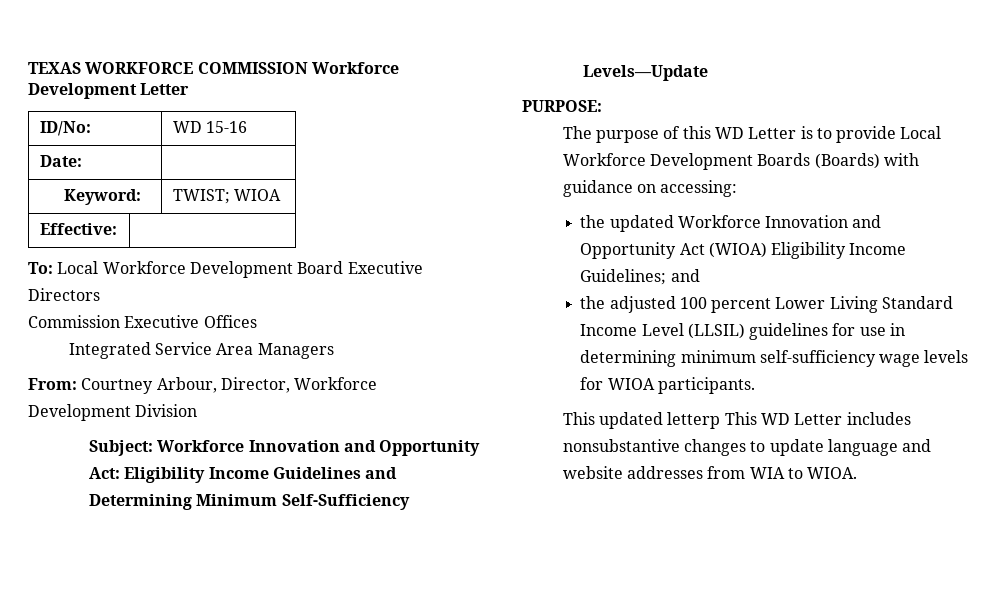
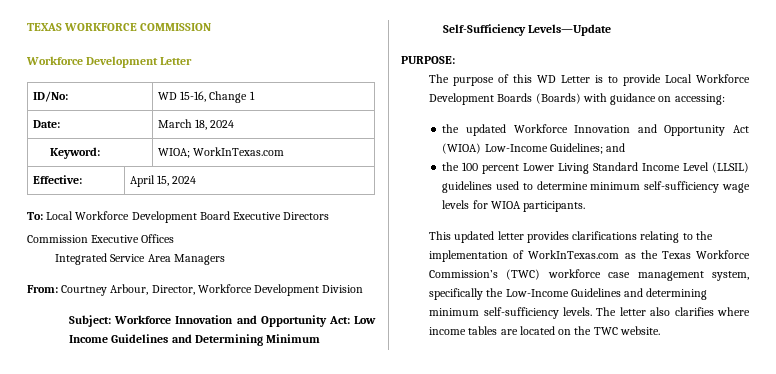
- TEXAS WORKFORCE COMMISSION Workforce Development Letter
+ TEXAS WORKFORCE COMMISSION
+ Workforce Development Letter
- ID/No: | WD 15-16
- Date: |
+ ID/No: | WD 15-16, Change 1
+ Date: | March 18, 2024
- Keyword: | TWIST; WIOA
+ Keyword: | WIOA; WorkInTexas.com
- Effective: |
+ Effective: | April 15, 2024
- Subject: Workforce Innovation and Opportunity Act: Eligibility Income Guidelines and Determining Minimum Self-Sufficiency Levels—Update
+ Subject: Workforce Innovation and Opportunity Act: Low Income Guidelines and Determining Minimum Self-Sufficiency Levels—Update
- the updated Workforce Innovation and Opportunity Act (WIOA) Eligibility Income Guidelines; and
+ the updated Workforce Innovation and Opportunity Act (WIOA) Low-Income Guidelines; and
- the adjusted 100 percent Lower Living Standard Income Level (LLSIL) guidelines for use in determining minimum self-sufficiency wage levels for WIOA participants.
+ the 100 percent Lower Living Standard Income Level (LLSIL) guidelines used to determine minimum self-sufficiency wage levels for WIOA participants.
- This updated letterp This WD Letter includes nonsubstantive changes to update language and website addresses from WIA to WIOA.
+ This updated letter provides clarifications relating to the implementation of WorkInTexas.com as the Texas Workforce Commission’s (TWC) workforce case management system, specifically the Low-Income Guidelines and determining minimum self-sufficiency levels. The letter also clarifies where income tables are located on the TWC website.

